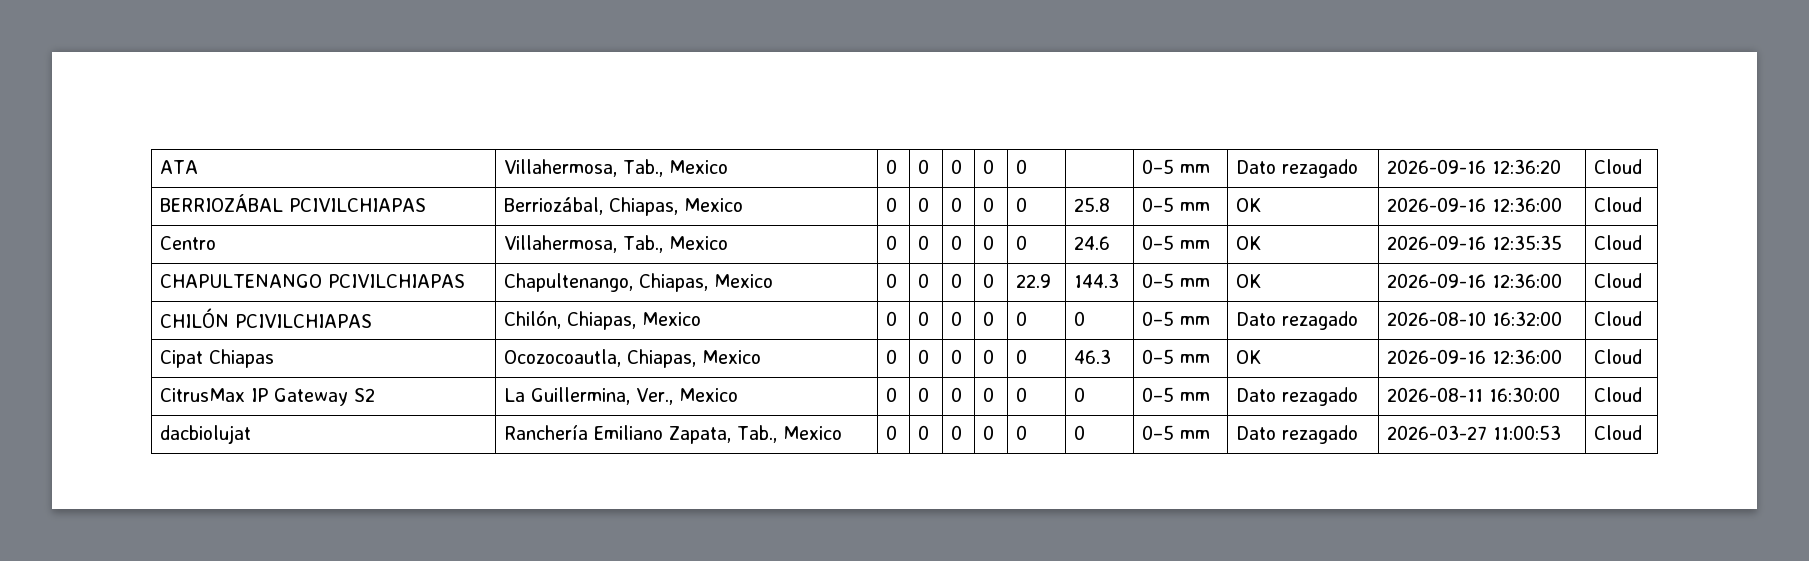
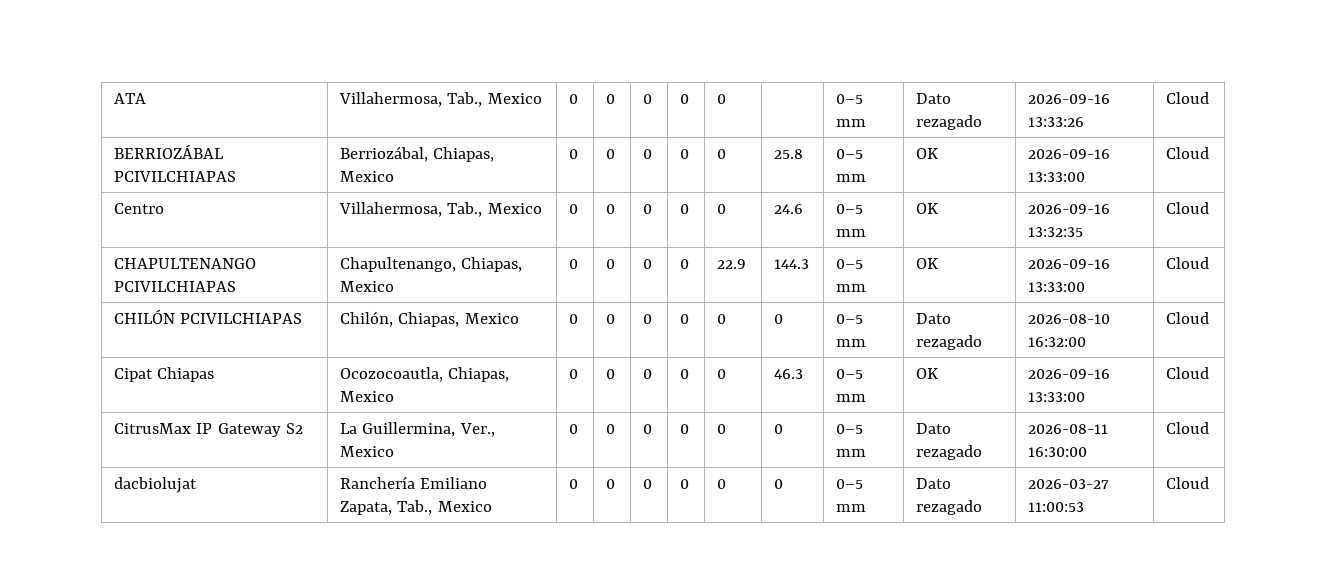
- ATA | Villahermosa, Tab., Mexico | 0 | 0 | 0 | 0 | 0 | | 0–5 mm | Dato rezagado | 2026-09-16 12:36:20 | Cloud
+ ATA | Villahermosa, Tab., Mexico | 0 | 0 | 0 | 0 | 0 | | 0–5 mm | Dato rezagado | 2026-09-16 13:33:26 | Cloud
- BERRIOZÁBAL PCIVILCHIAPAS | Berriozábal, Chiapas, Mexico | 0 | 0 | 0 | 0 | 0 | 25.8 | 0–5 mm | OK | 2026-09-16 12:36:00 | Cloud
+ BERRIOZÁBAL PCIVILCHIAPAS | Berriozábal, Chiapas, Mexico | 0 | 0 | 0 | 0 | 0 | 25.8 | 0–5 mm | OK | 2026-09-16 13:33:00 | Cloud
- Centro | Villahermosa, Tab., Mexico | 0 | 0 | 0 | 0 | 0 | 24.6 | 0–5 mm | OK | 2026-09-16 12:35:35 | Cloud
+ Centro | Villahermosa, Tab., Mexico | 0 | 0 | 0 | 0 | 0 | 24.6 | 0–5 mm | OK | 2026-09-16 13:32:35 | Cloud
- CHAPULTENANGO PCIVILCHIAPAS | Chapultenango, Chiapas, Mexico | 0 | 0 | 0 | 0 | 22.9 | 144.3 | 0–5 mm | OK | 2026-09-16 12:36:00 | Cloud
+ CHAPULTENANGO PCIVILCHIAPAS | Chapultenango, Chiapas, Mexico | 0 | 0 | 0 | 0 | 22.9 | 144.3 | 0–5 mm | OK | 2026-09-16 13:33:00 | Cloud
- Cipat Chiapas | Ocozocoautla, Chiapas, Mexico | 0 | 0 | 0 | 0 | 0 | 46.3 | 0–5 mm | OK | 2026-09-16 12:36:00 | Cloud
+ Cipat Chiapas | Ocozocoautla, Chiapas, Mexico | 0 | 0 | 0 | 0 | 0 | 46.3 | 0–5 mm | OK | 2026-09-16 13:33:00 | Cloud

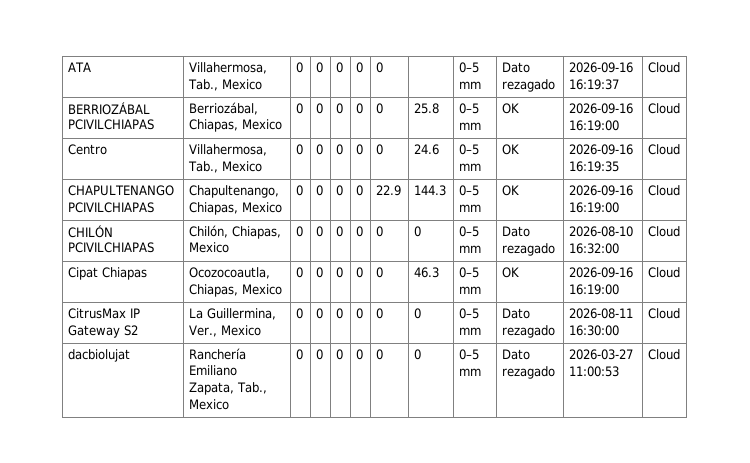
- ATA | Villahermosa, Tab., Mexico | 0 | 0 | 0 | 0 | 0 | | 0–5 mm | Dato rezagado | 2026-09-16 13:33:26 | Cloud
+ ATA | Villahermosa, Tab., Mexico | 0 | 0 | 0 | 0 | 0 | | 0–5 mm | Dato rezagado | 2026-09-16 16:19:37 | Cloud
- BERRIOZÁBAL PCIVILCHIAPAS | Berriozábal, Chiapas, Mexico | 0 | 0 | 0 | 0 | 0 | 25.8 | 0–5 mm | OK | 2026-09-16 13:33:00 | Cloud
+ BERRIOZÁBAL PCIVILCHIAPAS | Berriozábal, Chiapas, Mexico | 0 | 0 | 0 | 0 | 0 | 25.8 | 0–5 mm | OK | 2026-09-16 16:19:00 | Cloud
- Centro | Villahermosa, Tab., Mexico | 0 | 0 | 0 | 0 | 0 | 24.6 | 0–5 mm | OK | 2026-09-16 13:32:35 | Cloud
+ Centro | Villahermosa, Tab., Mexico | 0 | 0 | 0 | 0 | 0 | 24.6 | 0–5 mm | OK | 2026-09-16 16:19:35 | Cloud
- CHAPULTENANGO PCIVILCHIAPAS | Chapultenango, Chiapas, Mexico | 0 | 0 | 0 | 0 | 22.9 | 144.3 | 0–5 mm | OK | 2026-09-16 13:33:00 | Cloud
+ CHAPULTENANGO PCIVILCHIAPAS | Chapultenango, Chiapas, Mexico | 0 | 0 | 0 | 0 | 22.9 | 144.3 | 0–5 mm | OK | 2026-09-16 16:19:00 | Cloud
- Cipat Chiapas | Ocozocoautla, Chiapas, Mexico | 0 | 0 | 0 | 0 | 0 | 46.3 | 0–5 mm | OK | 2026-09-16 13:33:00 | Cloud
+ Cipat Chiapas | Ocozocoautla, Chiapas, Mexico | 0 | 0 | 0 | 0 | 0 | 46.3 | 0–5 mm | OK | 2026-09-16 16:19:00 | Cloud

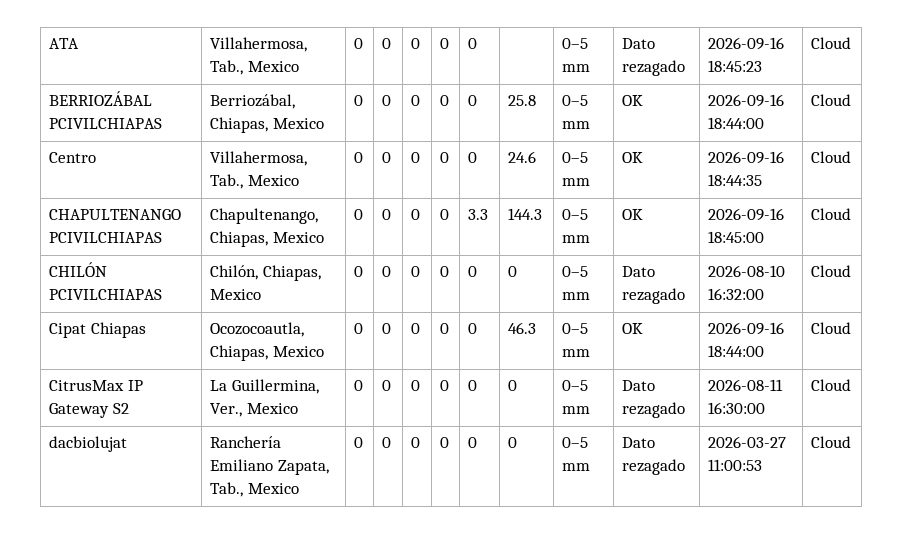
- ATA | Villahermosa, Tab., Mexico | 0 | 0 | 0 | 0 | 0 | | 0–5 mm | Dato rezagado | 2026-09-16 16:19:37 | Cloud
+ ATA | Villahermosa, Tab., Mexico | 0 | 0 | 0 | 0 | 0 | | 0–5 mm | Dato rezagado | 2026-09-16 18:45:23 | Cloud
- BERRIOZÁBAL PCIVILCHIAPAS | Berriozábal, Chiapas, Mexico | 0 | 0 | 0 | 0 | 0 | 25.8 | 0–5 mm | OK | 2026-09-16 16:19:00 | Cloud
+ BERRIOZÁBAL PCIVILCHIAPAS | Berriozábal, Chiapas, Mexico | 0 | 0 | 0 | 0 | 0 | 25.8 | 0–5 mm | OK | 2026-09-16 18:44:00 | Cloud
- Centro | Villahermosa, Tab., Mexico | 0 | 0 | 0 | 0 | 0 | 24.6 | 0–5 mm | OK | 2026-09-16 16:19:35 | Cloud
+ Centro | Villahermosa, Tab., Mexico | 0 | 0 | 0 | 0 | 0 | 24.6 | 0–5 mm | OK | 2026-09-16 18:44:35 | Cloud
- CHAPULTENANGO PCIVILCHIAPAS | Chapultenango, Chiapas, Mexico | 0 | 0 | 0 | 0 | 22.9 | 144.3 | 0–5 mm | OK | 2026-09-16 16:19:00 | Cloud
+ CHAPULTENANGO PCIVILCHIAPAS | Chapultenango, Chiapas, Mexico | 0 | 0 | 0 | 0 | 3.3 | 144.3 | 0–5 mm | OK | 2026-09-16 18:45:00 | Cloud
- Cipat Chiapas | Ocozocoautla, Chiapas, Mexico | 0 | 0 | 0 | 0 | 0 | 46.3 | 0–5 mm | OK | 2026-09-16 16:19:00 | Cloud
+ Cipat Chiapas | Ocozocoautla, Chiapas, Mexico | 0 | 0 | 0 | 0 | 0 | 46.3 | 0–5 mm | OK | 2026-09-16 18:44:00 | Cloud

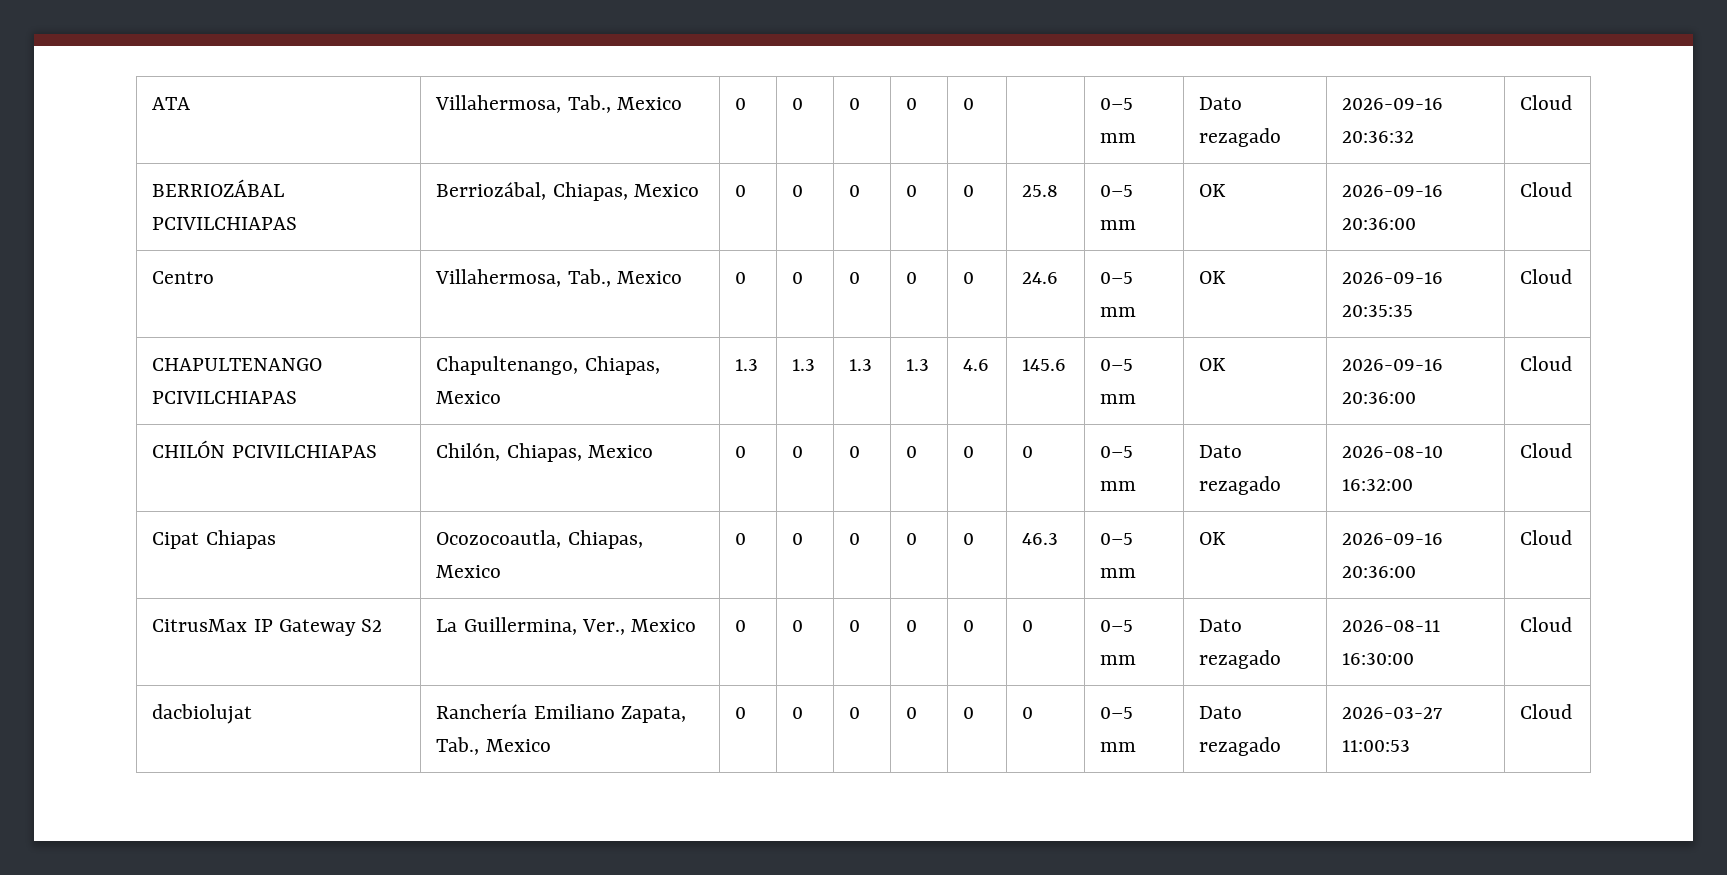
- ATA | Villahermosa, Tab., Mexico | 0 | 0 | 0 | 0 | 0 | | 0–5 mm | Dato rezagado | 2026-09-16 18:45:23 | Cloud
+ ATA | Villahermosa, Tab., Mexico | 0 | 0 | 0 | 0 | 0 | | 0–5 mm | Dato rezagado | 2026-09-16 20:36:32 | Cloud
- BERRIOZÁBAL PCIVILCHIAPAS | Berriozábal, Chiapas, Mexico | 0 | 0 | 0 | 0 | 0 | 25.8 | 0–5 mm | OK | 2026-09-16 18:44:00 | Cloud
+ BERRIOZÁBAL PCIVILCHIAPAS | Berriozábal, Chiapas, Mexico | 0 | 0 | 0 | 0 | 0 | 25.8 | 0–5 mm | OK | 2026-09-16 20:36:00 | Cloud
- Centro | Villahermosa, Tab., Mexico | 0 | 0 | 0 | 0 | 0 | 24.6 | 0–5 mm | OK | 2026-09-16 18:44:35 | Cloud
+ Centro | Villahermosa, Tab., Mexico | 0 | 0 | 0 | 0 | 0 | 24.6 | 0–5 mm | OK | 2026-09-16 20:35:35 | Cloud
- CHAPULTENANGO PCIVILCHIAPAS | Chapultenango, Chiapas, Mexico | 0 | 0 | 0 | 0 | 3.3 | 144.3 | 0–5 mm | OK | 2026-09-16 18:45:00 | Cloud
+ CHAPULTENANGO PCIVILCHIAPAS | Chapultenango, Chiapas, Mexico | 1.3 | 1.3 | 1.3 | 1.3 | 4.6 | 145.6 | 0–5 mm | OK | 2026-09-16 20:36:00 | Cloud
- Cipat Chiapas | Ocozocoautla, Chiapas, Mexico | 0 | 0 | 0 | 0 | 0 | 46.3 | 0–5 mm | OK | 2026-09-16 18:44:00 | Cloud
+ Cipat Chiapas | Ocozocoautla, Chiapas, Mexico | 0 | 0 | 0 | 0 | 0 | 46.3 | 0–5 mm | OK | 2026-09-16 20:36:00 | Cloud

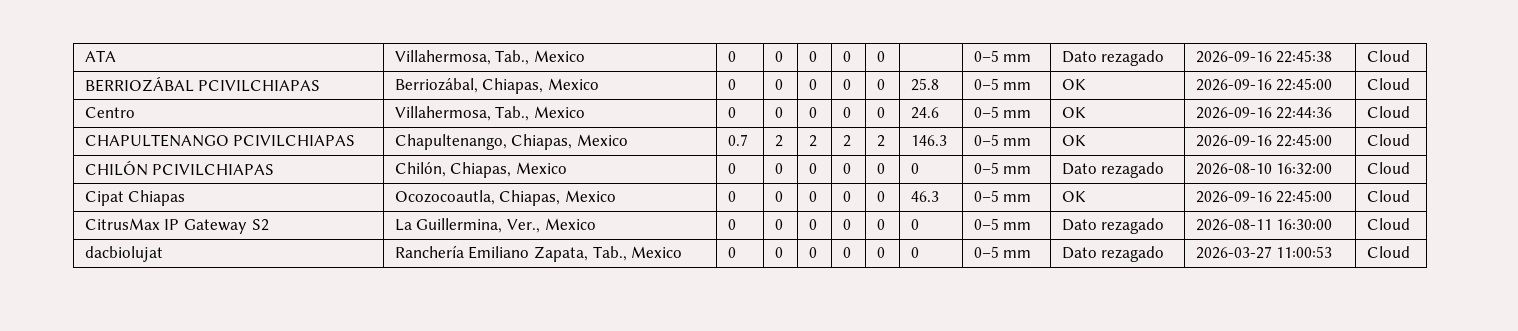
- ATA | Villahermosa, Tab., Mexico | 0 | 0 | 0 | 0 | 0 | | 0–5 mm | Dato rezagado | 2026-09-16 20:36:32 | Cloud
+ ATA | Villahermosa, Tab., Mexico | 0 | 0 | 0 | 0 | 0 | | 0–5 mm | Dato rezagado | 2026-09-16 22:45:38 | Cloud
- BERRIOZÁBAL PCIVILCHIAPAS | Berriozábal, Chiapas, Mexico | 0 | 0 | 0 | 0 | 0 | 25.8 | 0–5 mm | OK | 2026-09-16 20:36:00 | Cloud
+ BERRIOZÁBAL PCIVILCHIAPAS | Berriozábal, Chiapas, Mexico | 0 | 0 | 0 | 0 | 0 | 25.8 | 0–5 mm | OK | 2026-09-16 22:45:00 | Cloud
- Centro | Villahermosa, Tab., Mexico | 0 | 0 | 0 | 0 | 0 | 24.6 | 0–5 mm | OK | 2026-09-16 20:35:35 | Cloud
+ Centro | Villahermosa, Tab., Mexico | 0 | 0 | 0 | 0 | 0 | 24.6 | 0–5 mm | OK | 2026-09-16 22:44:36 | Cloud
- CHAPULTENANGO PCIVILCHIAPAS | Chapultenango, Chiapas, Mexico | 1.3 | 1.3 | 1.3 | 1.3 | 4.6 | 145.6 | 0–5 mm | OK | 2026-09-16 20:36:00 | Cloud
+ CHAPULTENANGO PCIVILCHIAPAS | Chapultenango, Chiapas, Mexico | 0.7 | 2 | 2 | 2 | 2 | 146.3 | 0–5 mm | OK | 2026-09-16 22:45:00 | Cloud
- Cipat Chiapas | Ocozocoautla, Chiapas, Mexico | 0 | 0 | 0 | 0 | 0 | 46.3 | 0–5 mm | OK | 2026-09-16 20:36:00 | Cloud
+ Cipat Chiapas | Ocozocoautla, Chiapas, Mexico | 0 | 0 | 0 | 0 | 0 | 46.3 | 0–5 mm | OK | 2026-09-16 22:45:00 | Cloud

